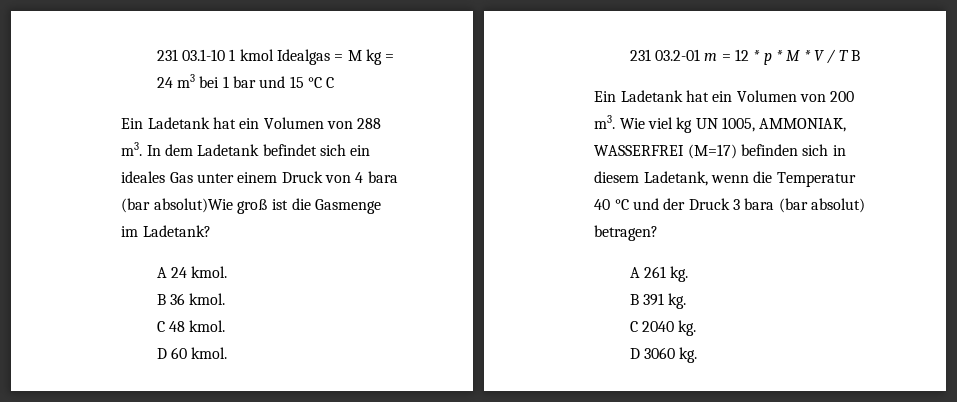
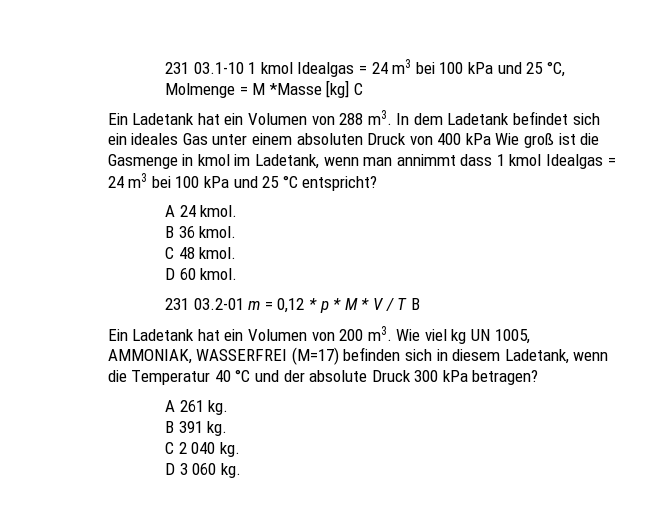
- 231 03.1-10 1 kmol Idealgas = M kg = 24 m3 bei 1 bar und 15 °C C
+ 231 03.1-10 1 kmol Idealgas = 24 m3 bei 100 kPa und 25 °C, Molmenge = M *Masse [kg] C
- In dem Ladetank befindet sich ein ideales Gas unter einem Druck von 4 bara (bar absolut)Wie groß ist die Gasmenge im Ladetank?
+ In dem Ladetank befindet sich ein ideales Gas unter einem absoluten Druck von 400 kPa Wie groß ist die Gasmenge in kmol im Ladetank, wenn man annimmt dass 1 kmol Idealgas = 24 m3 bei 100 kPa und 25 °C entspricht?
- 231 03.2-01 m = 12 * p * M * V / T B
+ 231 03.2-01 m = 0,12 * p * M * V / T B
- Wie viel kg UN 1005, AMMONIAK, WASSERFREI (M=17) befinden sich in diesem Ladetank, wenn die Temperatur 40 °C und der Druck 3 bara (bar absolut) betragen?
+ Wie viel kg UN 1005, AMMONIAK, WASSERFREI (M=17) befinden sich in diesem Ladetank, wenn die Temperatur 40 °C und der absolute Druck 300 kPa betragen?
- C 2040 kg.
+ C 2 040 kg.
- D 3060 kg.
+ D 3 060 kg.

